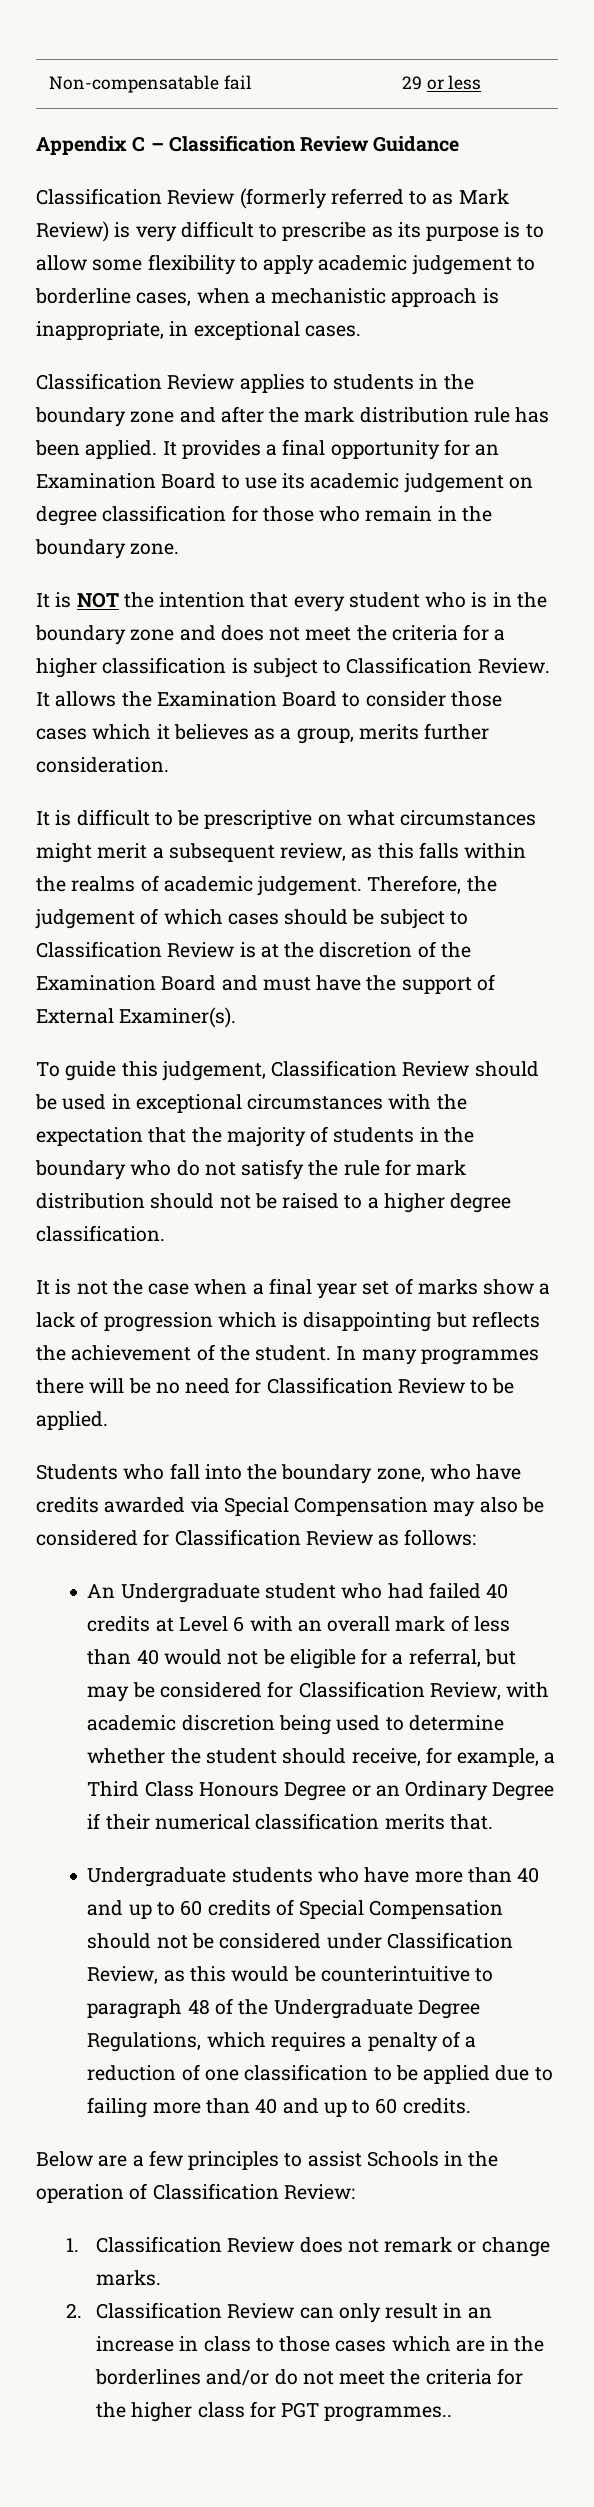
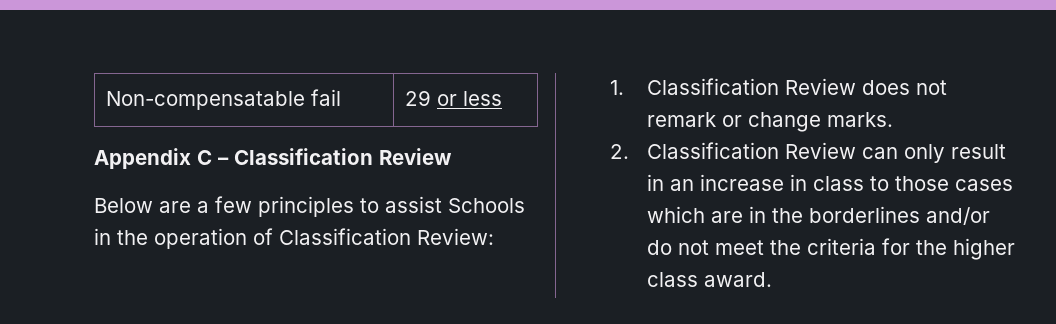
- Appendix C – Classification Review Guidance
- Classification Review (formerly referred to as Mark Review) is very difficult to prescribe as its purpose is to allow some flexibility to apply academic judgement to borderline cases, when a mechanistic approach is inappropriate, in exceptional cases.
- Classification Review applies to students in the boundary zone and after the mark distribution rule has been applied. It provides a final opportunity for an Examination Board to use its academic judgement on degree classification for those who remain in the boundary zone.
- It is NOT the intention that every student who is in the boundary zone and does not meet the criteria for a higher classification is subject to Classification Review. It allows the Examination Board to consider those cases which it believes as a group, merits further consideration.
- It is difficult to be prescriptive on what circumstances might merit a subsequent review, as this falls within the realms of academic judgement. Therefore, the judgement of which cases should be subject to Classification Review is at the discretion of the Examination Board and must have the support of External Examiner(s).
- To guide this judgement, Classification Review should be used in exceptional circumstances with the expectation that the majority of students in the boundary who do not satisfy the rule for mark distribution should not be raised to a higher degree classification.
- It is not the case when a final year set of marks show a lack of progression which is disappointing but reflects the achievement of the student. In many programmes there will be no need for Classification Review to be applied.
- Students who fall into the boundary zone, who have credits awarded via Special Compensation may also be considered for Classification Review as follows:
- An Undergraduate student who had failed 40 credits at Level 6 with an overall mark of less than 40 would not be eligible for a referral, but may be considered for Classification Review, with academic discretion being used to determine whether the student should receive, for example, a Third Class Honours Degree or an Ordinary Degree if their numerical classification merits that.
- Undergraduate students who have more than 40 and up to 60 credits of Special Compensation should not be considered under Classification Review, as this would be counterintuitive to paragraph 48 of the Undergraduate Degree Regulations, which requires a penalty of a reduction of one classification to be applied due to failing more than 40 and up to 60 credits.
+ Appendix C – Classification Review
- 2. Classification Review can only result in an increase in class to those cases which are in the borderlines and/or do not meet the criteria for the higher class for PGT programmes..
+ 2. Classification Review can only result in an increase in class to those cases which are in the borderlines and/or do not meet the criteria for the higher class award.

